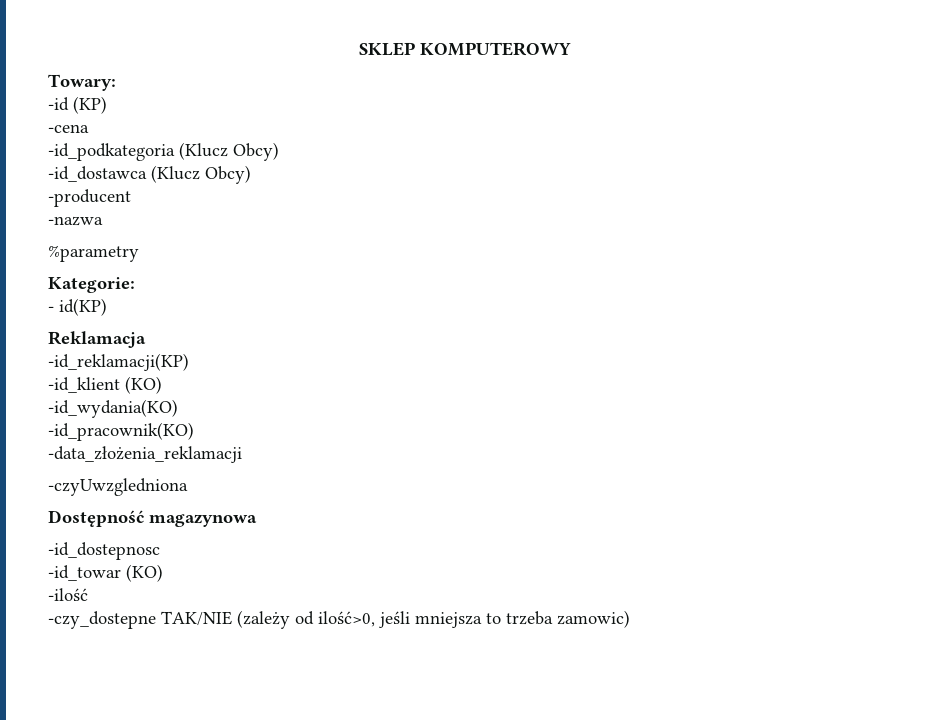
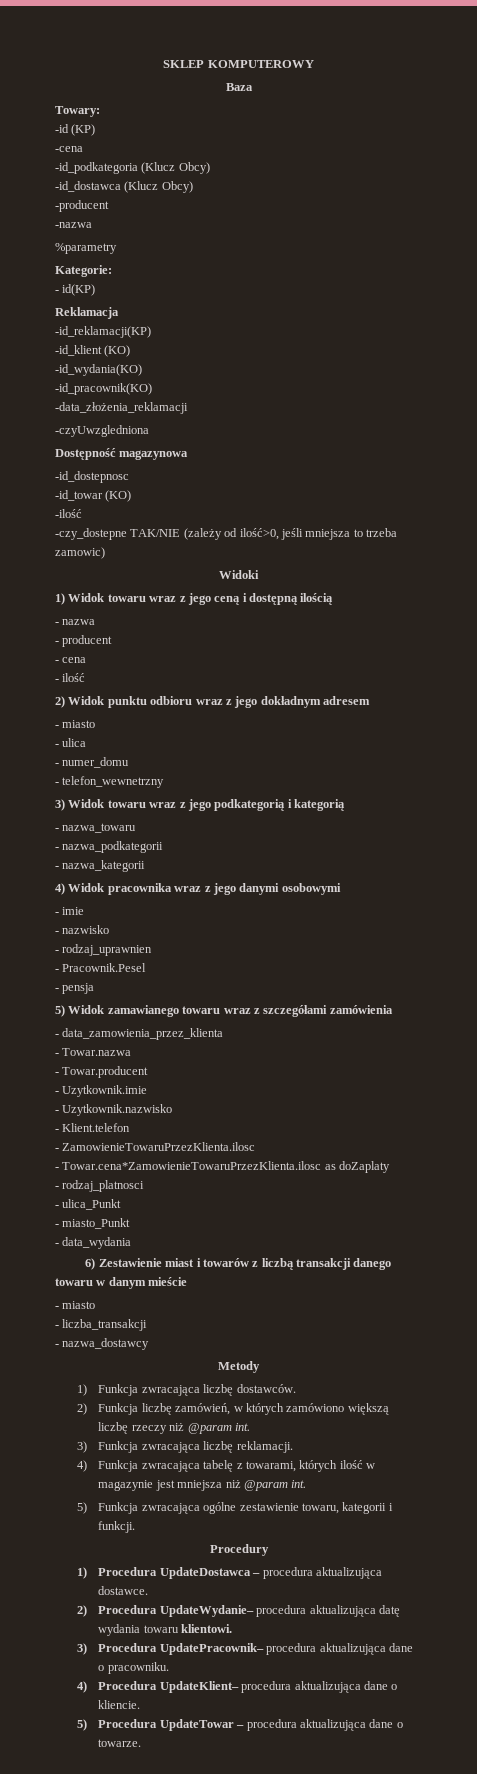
+ Baza
+ Widoki
+ 1) Widok towaru wraz z jego ceną i dostępną ilością
+ - nazwa
+ - producent
+ - cena
+ - ilość
+ 2) Widok punktu odbioru wraz z jego dokładnym adresem
+ - miasto
+ - ulica
+ - numer_domu
+ - telefon_wewnetrzny
+ 3) Widok towaru wraz z jego podkategorią i kategorią
+ - nazwa_towaru
+ - nazwa_podkategorii
+ - nazwa_kategorii
+ 4) Widok pracownika wraz z jego danymi osobowymi
+ - imie
+ - nazwisko
+ - rodzaj_uprawnien
+ - Pracownik.Pesel
+ - pensja
+ 5) Widok zamawianego towaru wraz z szczegółami zamówienia
+ - data_zamowienia_przez_klienta
+ - Towar.nazwa
+ - Towar.producent
+ - Uzytkownik.imie
+ - Uzytkownik.nazwisko
+ - Klient.telefon
+ - ZamowienieTowaruPrzezKlienta.ilosc
+ - Towar.cena*ZamowienieTowaruPrzezKlienta.ilosc as doZaplaty
+ - rodzaj_platnosci
+ - ulica_Punkt
+ - miasto_Punkt
+ - data_wydania
+ 6) Zestawienie miast i towarów z liczbą transakcji danego towaru w danym mieście
+ - miasto
+ - liczba_transakcji
+ - nazwa_dostawcy
+ Metody
+ 1) Funkcja zwracająca liczbę dostawców.
+ 2) Funkcja liczbę zamówień, w których zamówiono większą liczbę rzeczy niż @param int.
+ 3) Funkcja zwracająca liczbę reklamacji.
+ 4) Funkcja zwracająca tabelę z towarami, których ilość w magazynie jest mniejsza niż @param int.
+ 5) Funkcja zwracająca ogólne zestawienie towaru, kategorii i funkcji.
+ Procedury
+ 1) Procedura UpdateDostawca – procedura aktualizująca dostawce.
+ 2) Procedura UpdateWydanie– procedura aktualizująca datę wydania towaru klientowi.
+ 3) Procedura UpdatePracownik– procedura aktualizująca dane o pracowniku.
+ 4) Procedura UpdateKlient– procedura aktualizująca dane o kliencie.
+ 5) Procedura UpdateTowar – procedura aktualizująca dane o towarze.

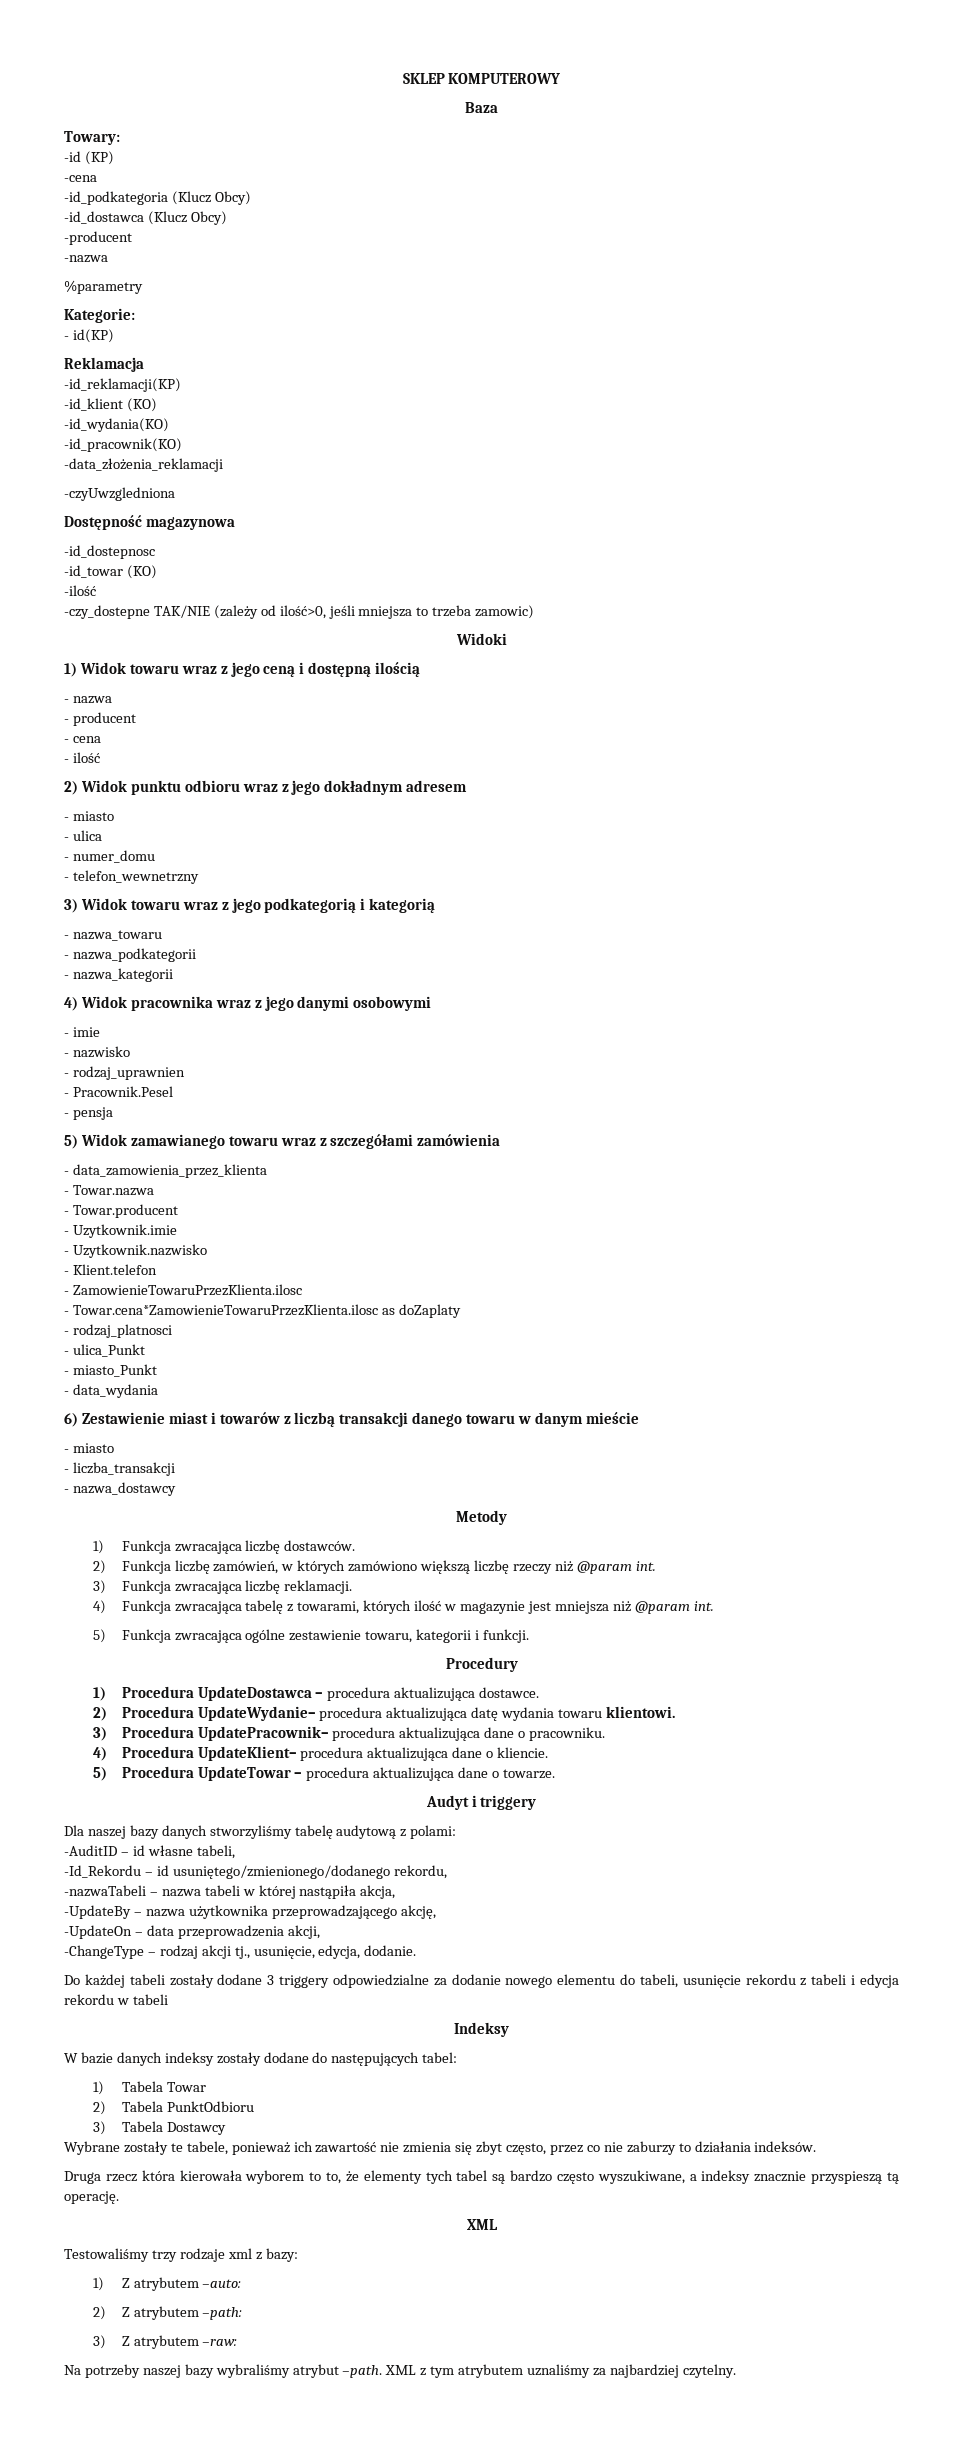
+ Audyt i triggery
+ Dla naszej bazy danych stworzyliśmy tabelę audytową z polami:
+ -AuditID – id własne tabeli,
+ -Id_Rekordu – id usuniętego/zmienionego/dodanego rekordu,
+ -nazwaTabeli – nazwa tabeli w której nastąpiła akcja,
+ -UpdateBy – nazwa użytkownika przeprowadzającego akcję,
+ -UpdateOn – data przeprowadzenia akcji,
+ -ChangeType – rodzaj akcji tj., usunięcie, edycja, dodanie.
+ Do każdej tabeli zostały dodane 3 triggery odpowiedzialne za dodanie nowego elementu do tabeli, usunięcie rekordu z tabeli i edycja rekordu w tabeli
+ Indeksy
+ W bazie danych indeksy zostały dodane do następujących tabel:
+ 1) Tabela Towar
+ 2) Tabela PunktOdbioru
+ 3) Tabela Dostawcy
+ Wybrane zostały te tabele, ponieważ ich zawartość nie zmienia się zbyt często, przez co nie zaburzy to działania indeksów.
+ Druga rzecz która kierowała wyborem to to, że elementy tych tabel są bardzo często wyszukiwane, a indeksy znacznie przyspieszą tą operację.
+ XML
+ Testowaliśmy trzy rodzaje xml z bazy:
+ 1) Z atrybutem –auto:
+ 2) Z atrybutem –path:
+ 3) Z atrybutem –raw:
+ Na potrzeby naszej bazy wybraliśmy atrybut –path. XML z tym atrybutem uznaliśmy za najbardziej czytelny.

